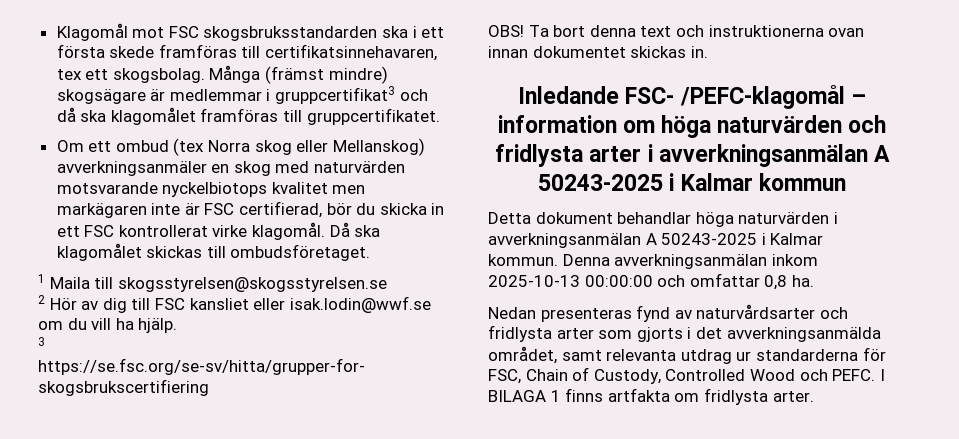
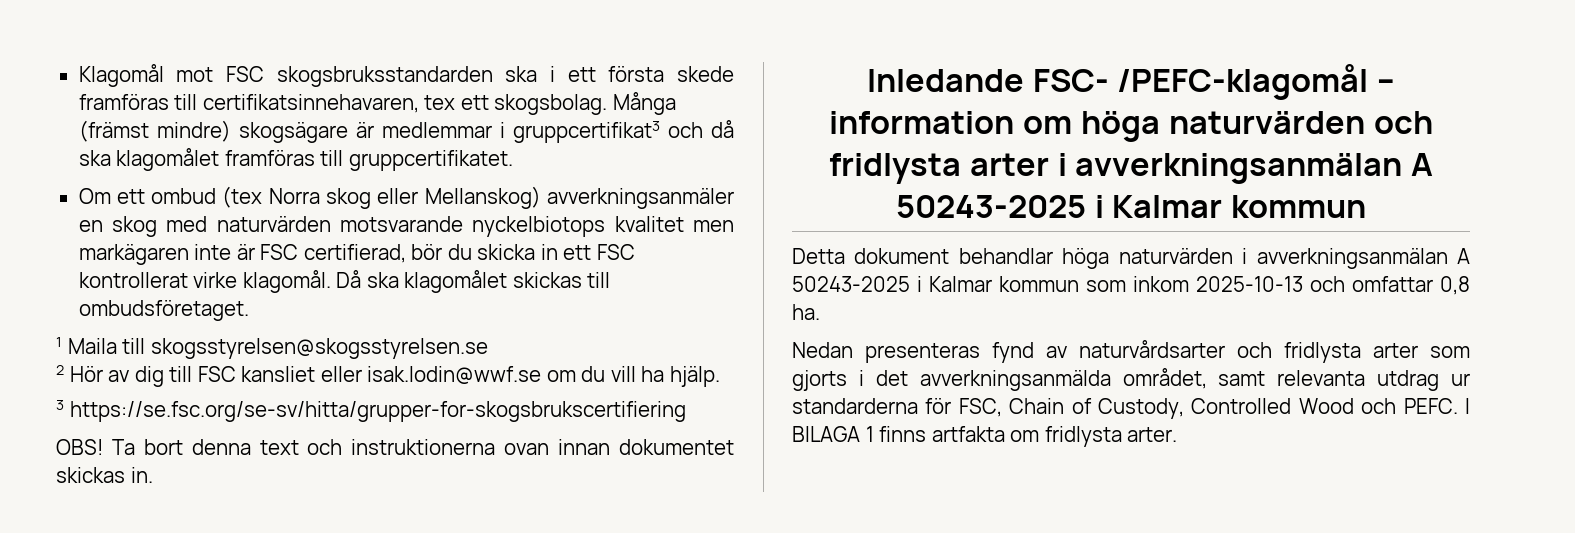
- Detta dokument behandlar höga naturvärden i avverkningsanmälan A 50243-2025 i Kalmar kommun. Denna avverkningsanmälan inkom 2025-10-13 00:00:00 och omfattar 0,8 ha.
+ Detta dokument behandlar höga naturvärden i avverkningsanmälan A 50243-2025 i Kalmar kommun som inkom 2025-10-13 och omfattar 0,8 ha.

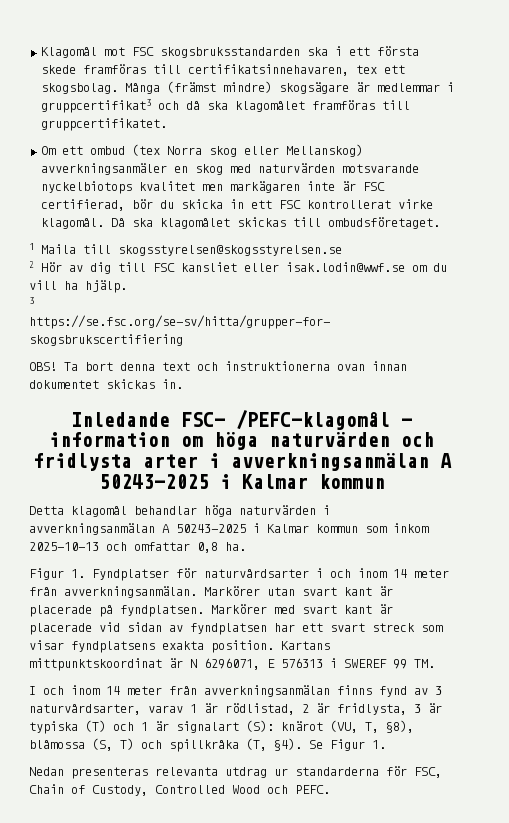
- Detta dokument behandlar höga naturvärden i avverkningsanmälan A 50243-2025 i Kalmar kommun som inkom 2025-10-13 och omfattar 0,8 ha.
+ Detta klagomål behandlar höga naturvärden i avverkningsanmälan A 50243-2025 i Kalmar kommun som inkom 2025-10-13 och omfattar 0,8 ha.
- Nedan presenteras fynd av naturvårdsarter och fridlysta arter som gjorts i det avverkningsanmälda området, samt relevanta utdrag ur standarderna för FSC, Chain of Custody, Controlled Wood och PEFC. I BILAGA 1 finns artfakta om fridlysta arter.
+ Figur 1. Fyndplatser för naturvårdsarter i och inom 14 meter från avverkningsanmälan. Markörer utan svart kant är placerade på fyndplatsen. Markörer med svart kant är placerade vid sidan av fyndplatsen har ett svart streck som visar fyndplatsens exakta position. Kartans mittpunktskoordinat är N 6296071, E 576313 i SWEREF 99 TM.
+ I och inom 14 meter från avverkningsanmälan finns fynd av 3 naturvårdsarter, varav 1 är rödlistad, 2 är fridlysta, 3 är typiska (T) och 1 är signalart (S): knärot (VU, T, §8), blåmossa (S, T) och spillkråka (T, §4). Se Figur 1.
+ Nedan presenteras relevanta utdrag ur standarderna för FSC, Chain of Custody, Controlled Wood och PEFC.

